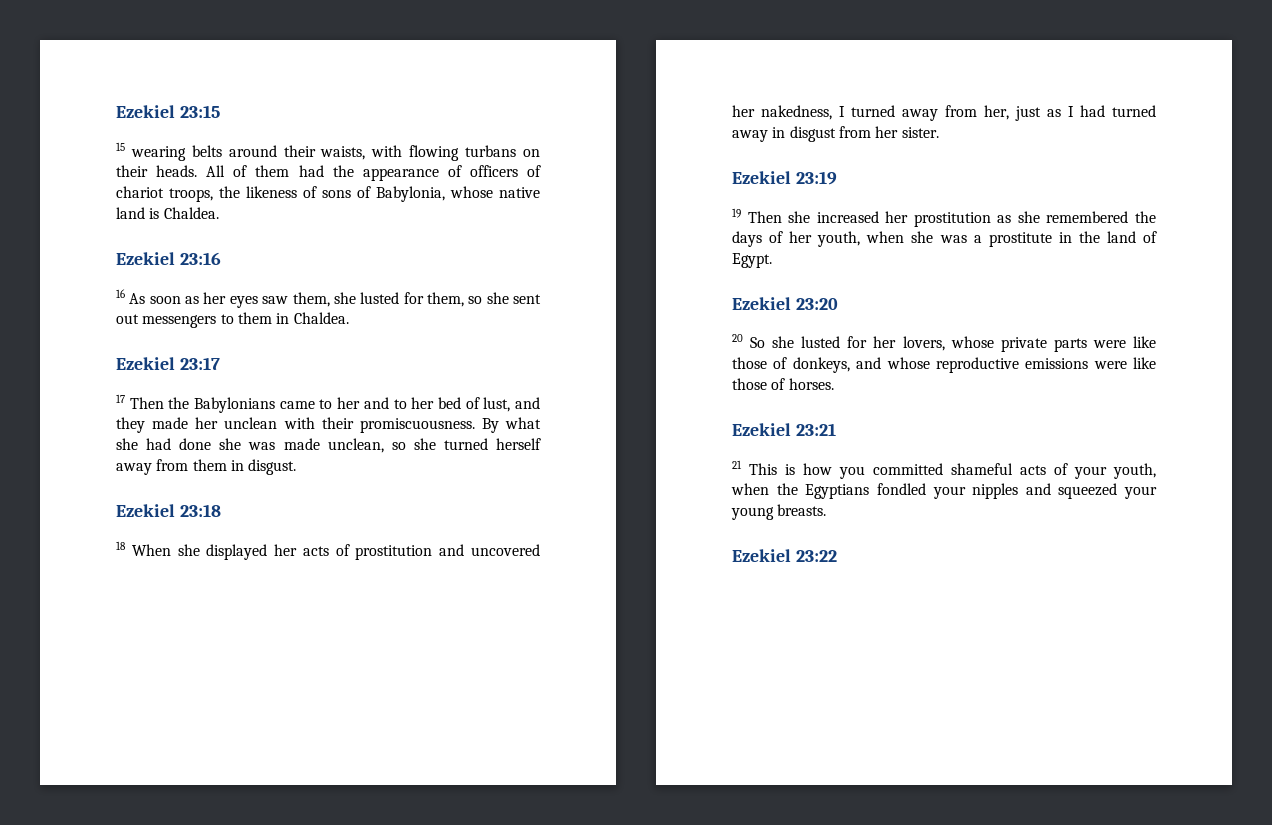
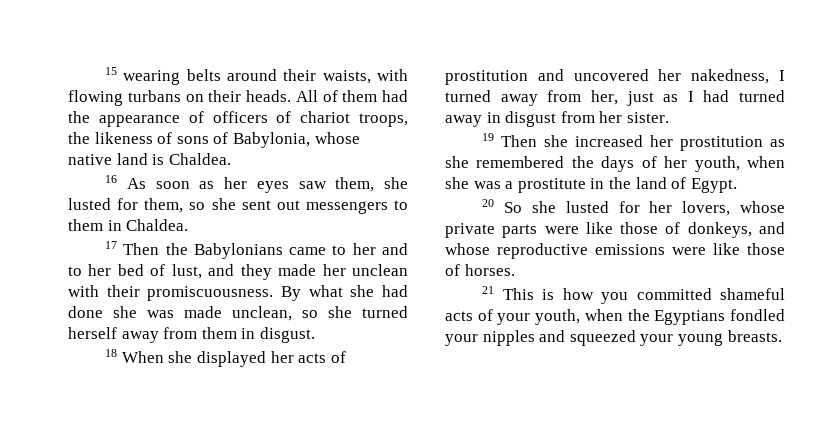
- Ezekiel 23:15
- Ezekiel 23:16
- Ezekiel 23:17
- Ezekiel 23:18
- Ezekiel 23:19
- Ezekiel 23:20
- Ezekiel 23:21
- Ezekiel 23:22

